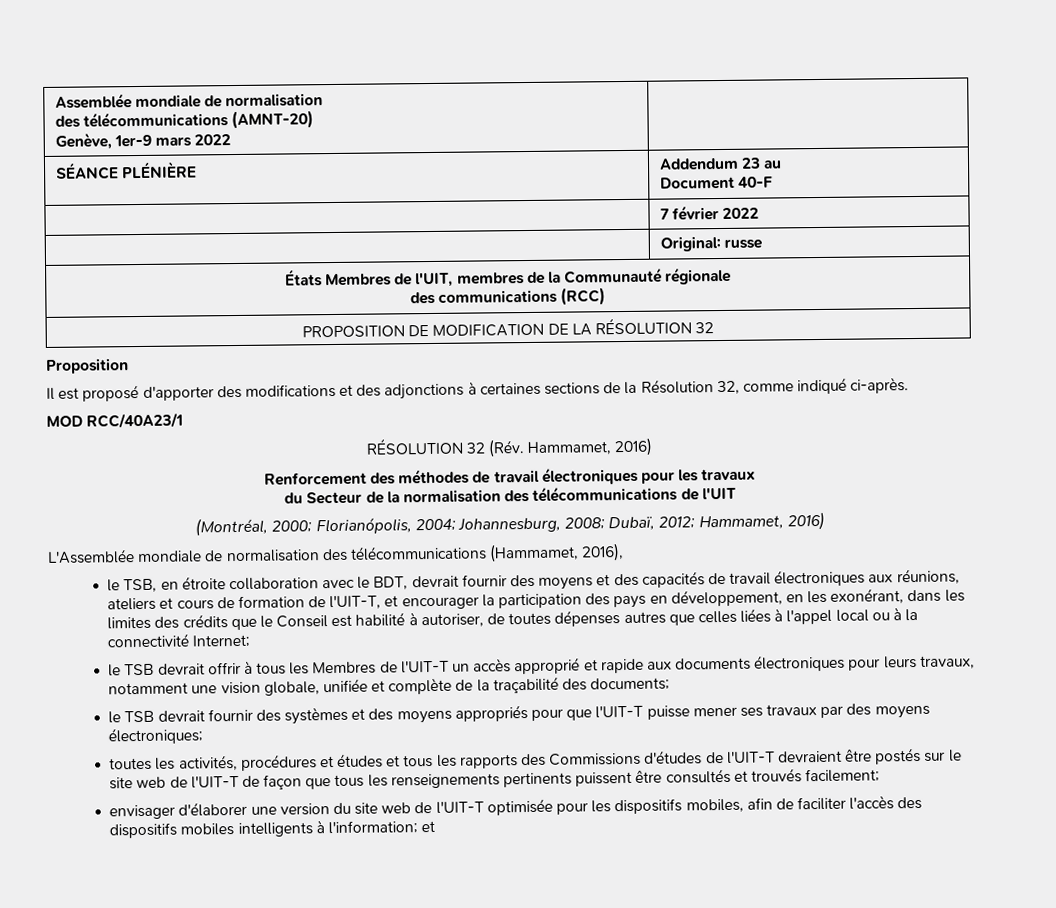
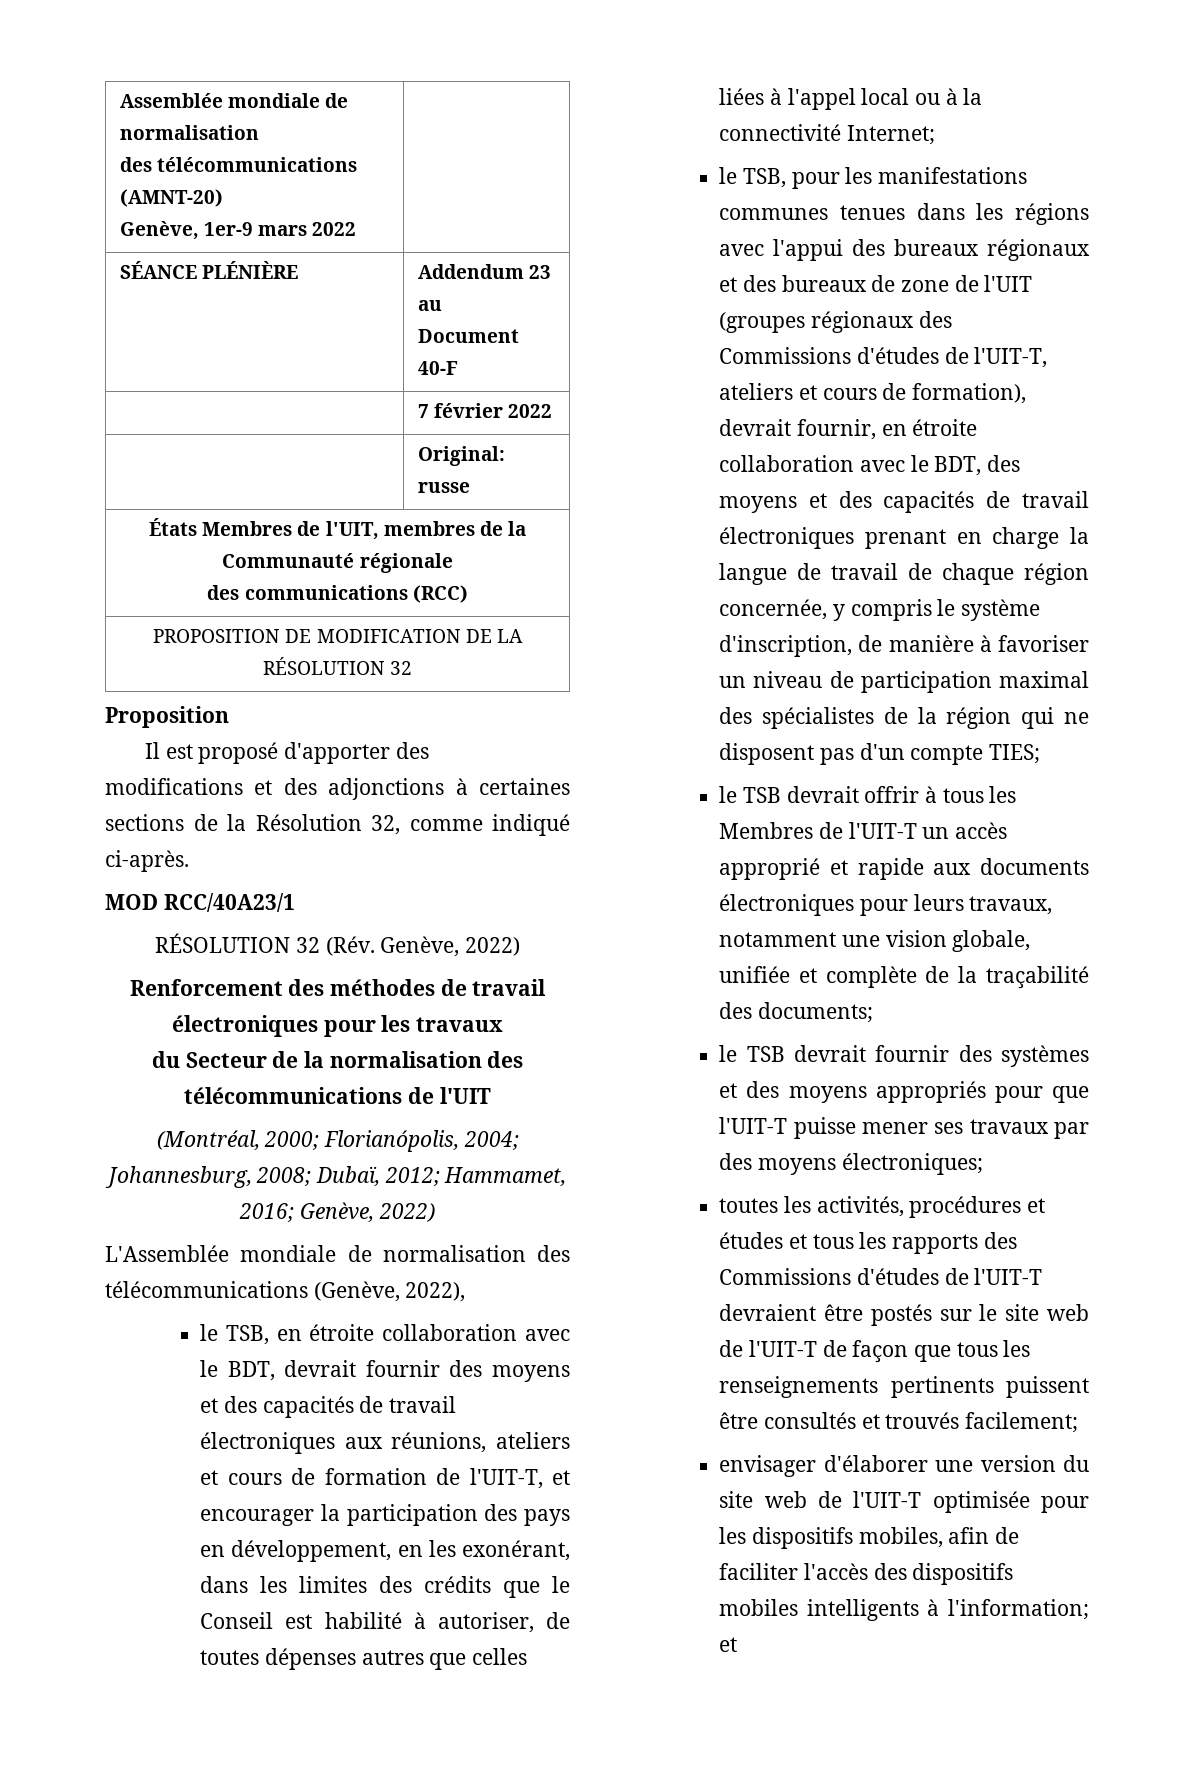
- RÉSOLUTION 32 (Rév. Hammamet, 2016)
+ RÉSOLUTION 32 (Rév. Genève, 2022)
- (Montréal, 2000; Florianópolis, 2004; Johannesburg, 2008; Dubaï, 2012; Hammamet, 2016)
+ (Montréal, 2000; Florianópolis, 2004; Johannesburg, 2008; Dubaï, 2012; Hammamet, 2016; Genève, 2022)
- L'Assemblée mondiale de normalisation des télécommunications (Hammamet, 2016),
+ L'Assemblée mondiale de normalisation des télécommunications (Genève, 2022),
+ le TSB, pour les manifestations communes tenues dans les régions avec l'appui des bureaux régionaux et des bureaux de zone de l'UIT (groupes régionaux des Commissions d'études de l'UIT-T, ateliers et cours de formation), devrait fournir, en étroite collaboration avec le BDT, des moyens et des capacités de travail électroniques prenant en charge la langue de travail de chaque région concernée, y compris le système d'inscription, de manière à favoriser un niveau de participation maximal des spécialistes de la région qui ne disposent pas d'un compte TIES;

